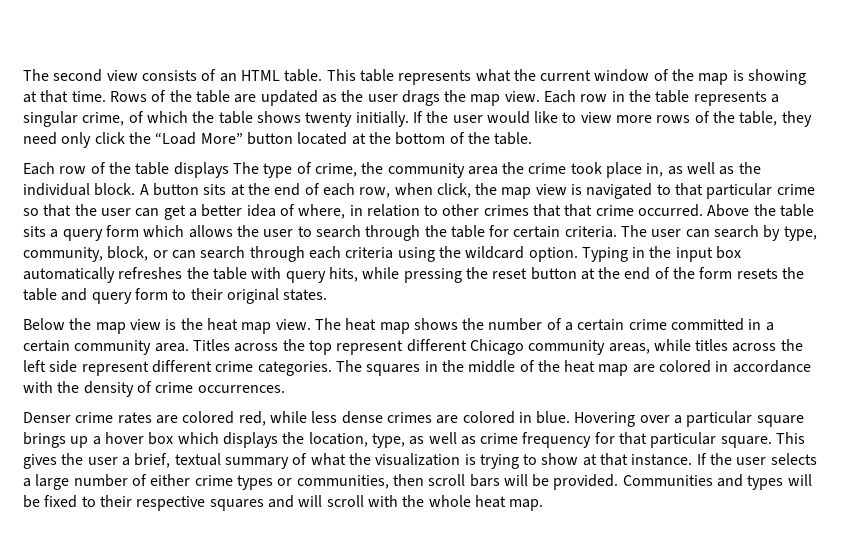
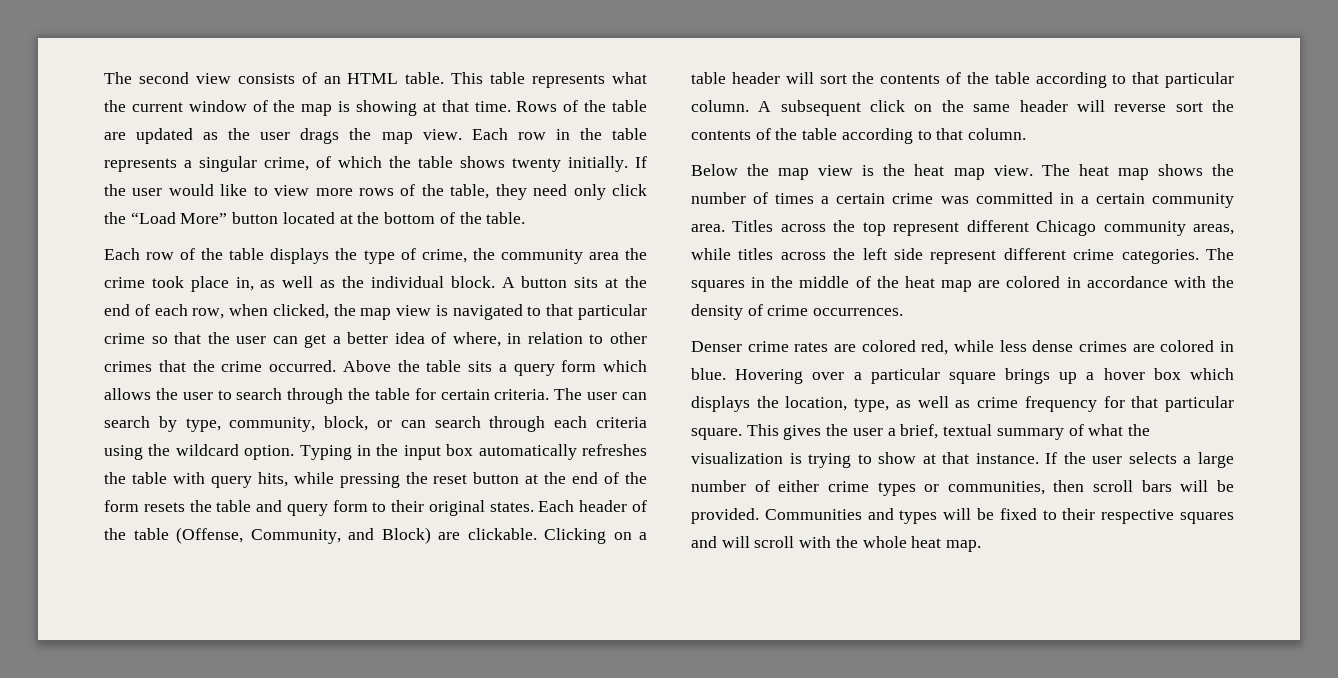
- Each row of the table displays The type of crime, the community area the crime took place in, as well as the individual block.
+ Each row of the table displays the type of crime, the community area the crime took place in, as well as the individual block.
- A button sits at the end of each row, when click, the map view is navigated to that particular crime so that the user can get a better idea of where, in relation to other crimes that that crime occurred.
+ A button sits at the end of each row, when clicked, the map view is navigated to that particular crime so that the user can get a better idea of where, in relation to other crimes that the crime occurred.
+ Each header of the table (Offense, Community, and Block) are clickable. Clicking on a table header will sort the contents of the table according to that particular column. A subsequent click on the same header will reverse sort the contents of the table according to that column.
- The heat map shows the number of a certain crime committed in a certain community area.
+ The heat map shows the number of times a certain crime was committed in a certain community area.

